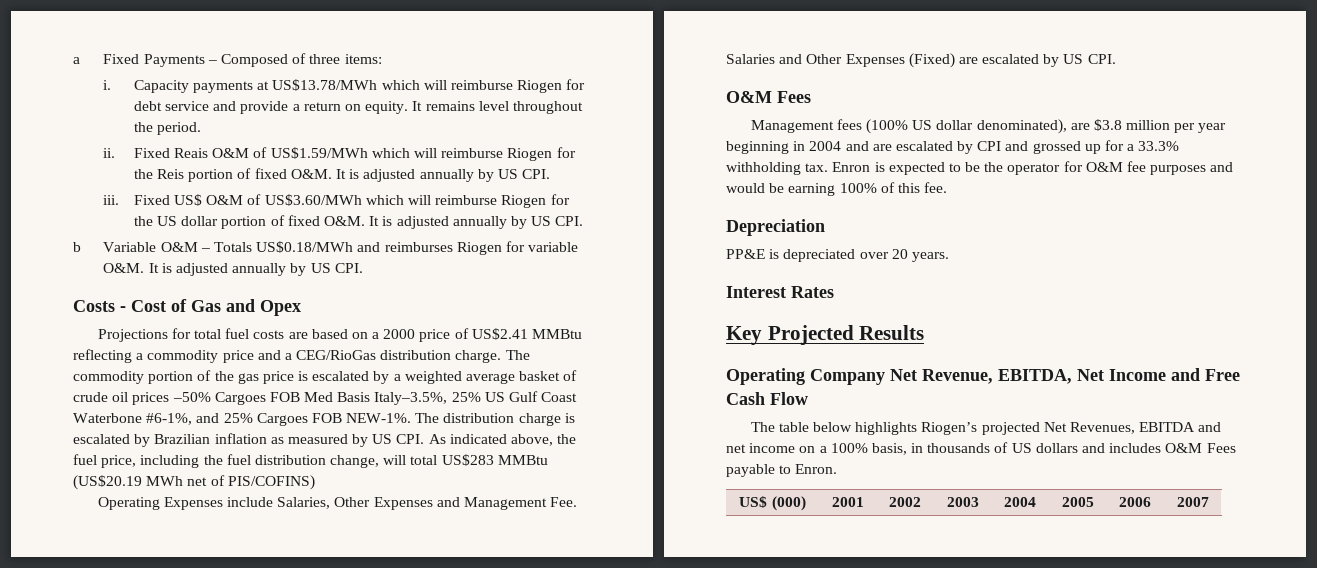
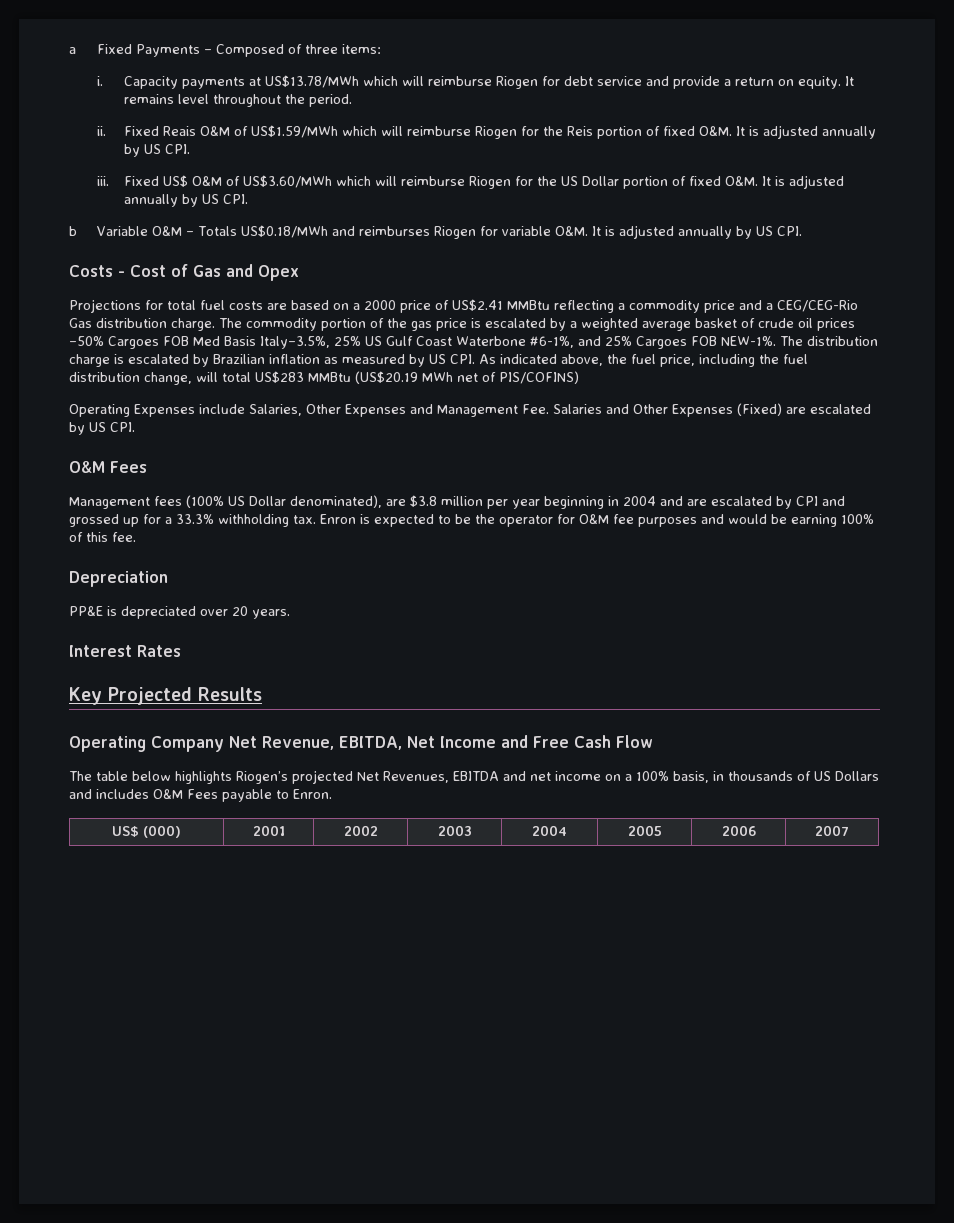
- Fixed US$ O&M of US$3.60/MWh which will reimburse Riogen for the US dollar portion of fixed O&M. It is adjusted annually by US CPI.
+ Fixed US$ O&M of US$3.60/MWh which will reimburse Riogen for the US Dollar portion of fixed O&M. It is adjusted annually by US CPI.
- Projections for total fuel costs are based on a 2000 price of US$2.41 MMBtu reflecting a commodity price and a CEG/RioGas distribution charge.
+ Projections for total fuel costs are based on a 2000 price of US$2.41 MMBtu reflecting a commodity price and a CEG/CEG-Rio Gas distribution charge.
- Management fees (100% US dollar denominated), are $3.8 million per year beginning in 2004 and are escalated by CPI and grossed up for a 33.3% withholding tax.
+ Management fees (100% US Dollar denominated), are $3.8 million per year beginning in 2004 and are escalated by CPI and grossed up for a 33.3% withholding tax.
- The table below highlights Riogen’s projected Net Revenues, EBITDA and net income on a 100% basis, in thousands of US dollars and includes O&M Fees payable to Enron.
+ The table below highlights Riogen’s projected Net Revenues, EBITDA and net income on a 100% basis, in thousands of US Dollars and includes O&M Fees payable to Enron.

